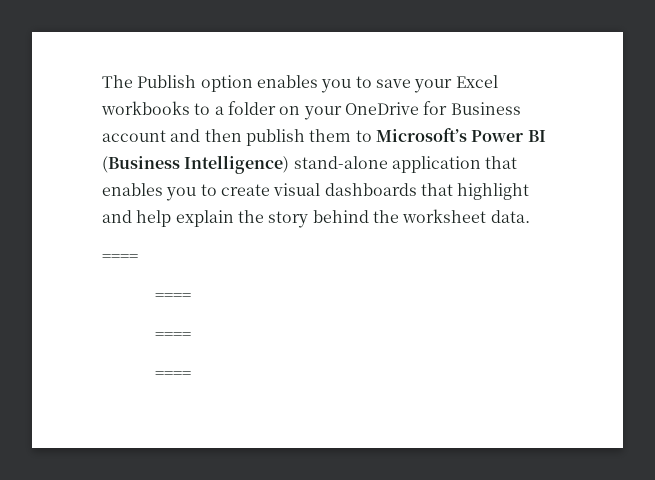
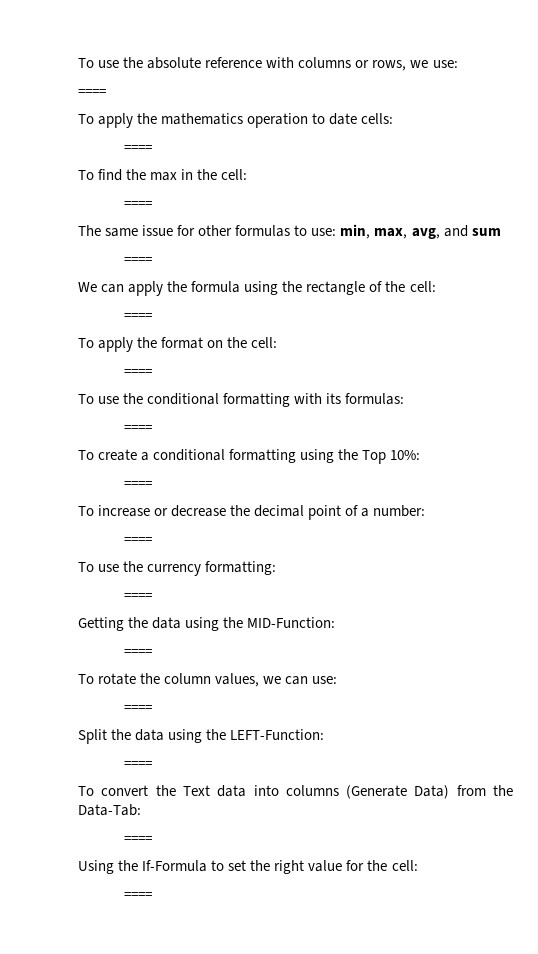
- The Publish option enables you to save your Excel workbooks to a folder on your OneDrive for Business account and then publish them to Microsoft’s Power BI (Business Intelligence) stand-alone application that enables you to create visual dashboards that highlight and help explain the story behind the worksheet data.
+ To use the absolute reference with columns or rows, we use:
  ====
+ To apply the mathematics operation to date cells:
  ====
+ To find the max in the cell:
  ====
+ The same issue for other formulas to use: min, max, avg, and sum
+ ====
+ We can apply the formula using the rectangle of the cell:
+ ====
+ To apply the format on the cell:
+ ====
+ To use the conditional formatting with its formulas:
+ ====
+ To create a conditional formatting using the Top 10%:
+ ====
+ To increase or decrease the decimal point of a number:
+ ====
+ To use the currency formatting:
+ ====
+ Getting the data using the MID-Function:
+ ====
+ To rotate the column values, we can use:
+ ====
+ Split the data using the LEFT-Function:
+ ====
+ To convert the Text data into columns (Generate Data) from the Data-Tab:
+ ====
+ Using the If-Formula to set the right value for the cell:

